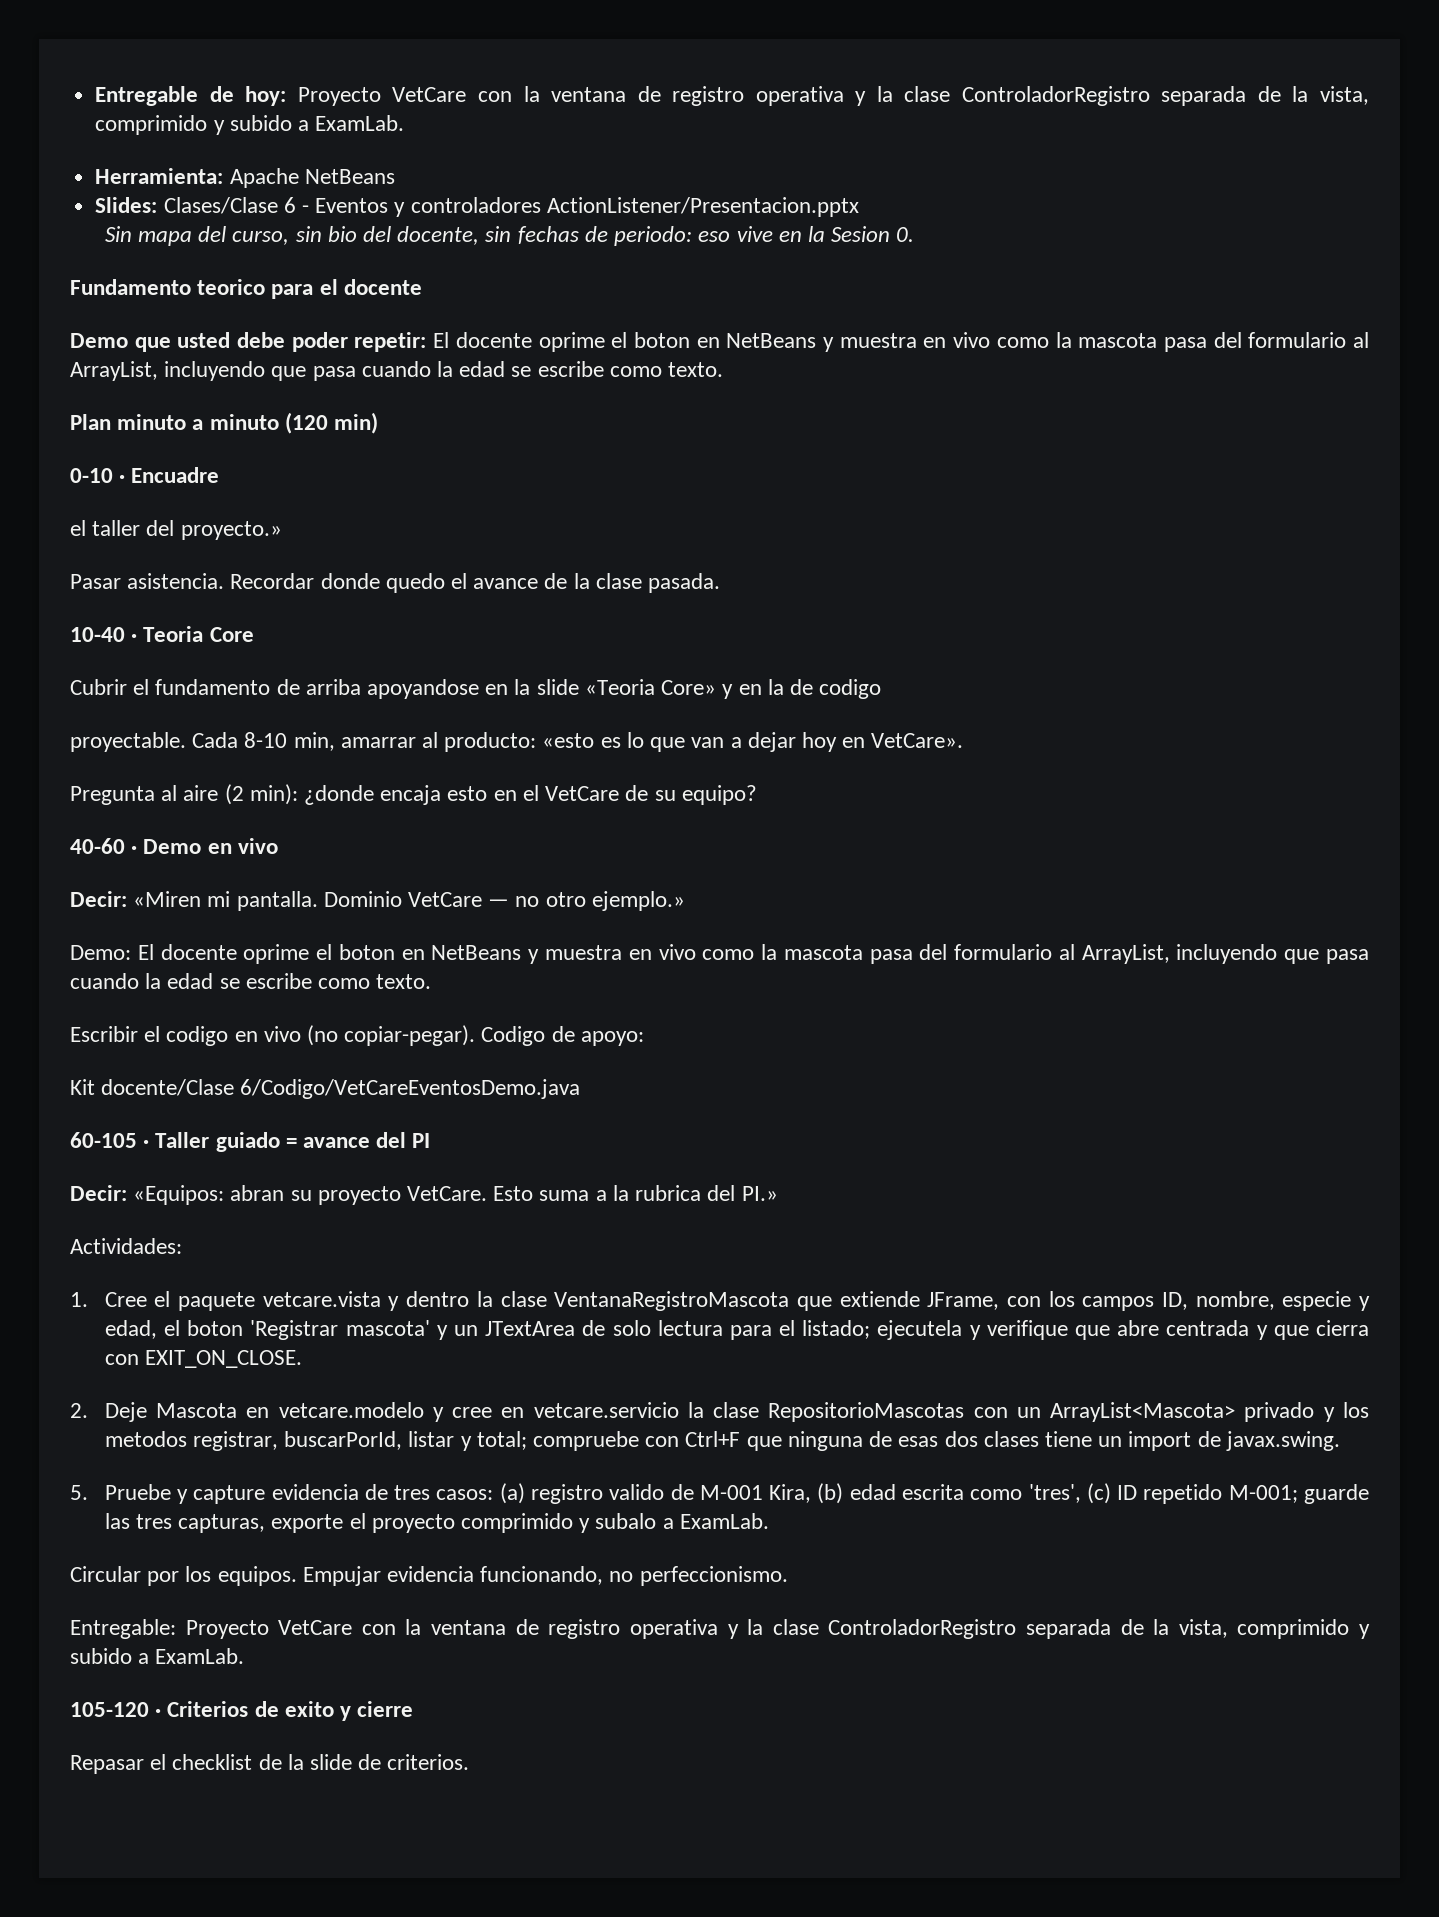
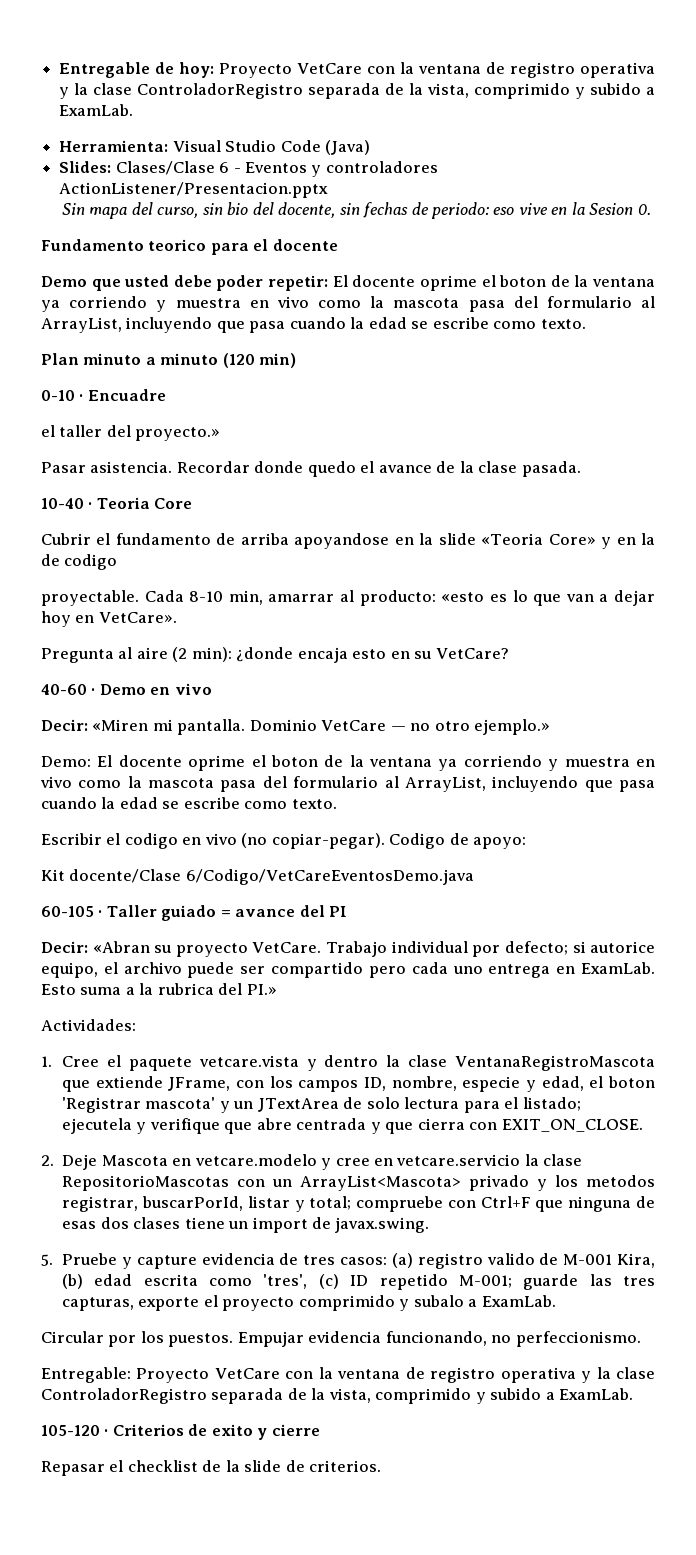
- Herramienta: Apache NetBeans
+ Herramienta: Visual Studio Code (Java)
- Demo que usted debe poder repetir: El docente oprime el boton en NetBeans y muestra en vivo como la mascota pasa del formulario al ArrayList, incluyendo que pasa cuando la edad se escribe como texto.
+ Demo que usted debe poder repetir: El docente oprime el boton de la ventana ya corriendo y muestra en vivo como la mascota pasa del formulario al ArrayList, incluyendo que pasa cuando la edad se escribe como texto.
- Pregunta al aire (2 min): ¿donde encaja esto en el VetCare de su equipo?
+ Pregunta al aire (2 min): ¿donde encaja esto en su VetCare?
- Demo: El docente oprime el boton en NetBeans y muestra en vivo como la mascota pasa del formulario al ArrayList, incluyendo que pasa cuando la edad se escribe como texto.
+ Demo: El docente oprime el boton de la ventana ya corriendo y muestra en vivo como la mascota pasa del formulario al ArrayList, incluyendo que pasa cuando la edad se escribe como texto.
- Decir: «Equipos: abran su proyecto VetCare.
+ Decir: «Abran su proyecto VetCare.
+ Trabajo individual por defecto; si autorice equipo, el archivo puede ser compartido pero cada uno entrega en ExamLab.
- Circular por los equipos.
+ Circular por los puestos.

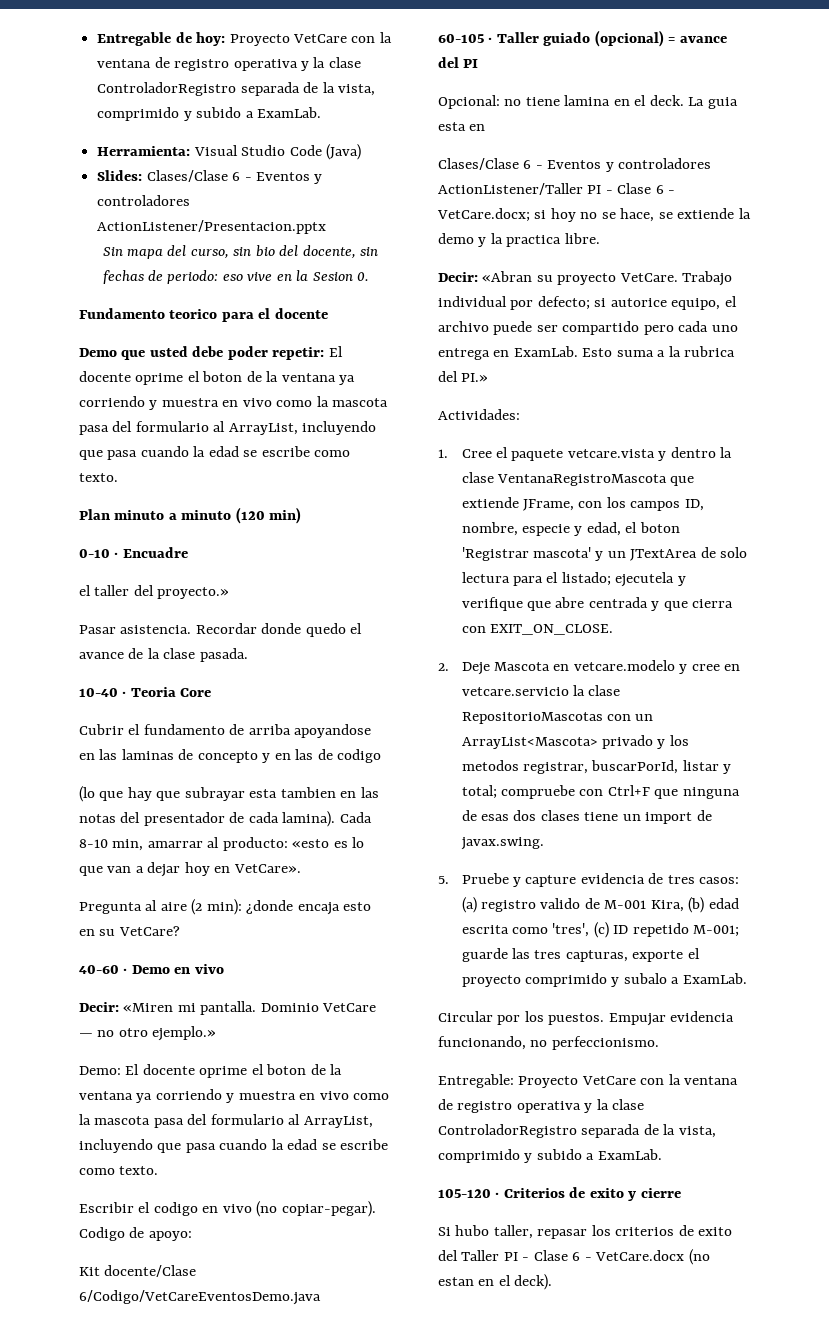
- Cubrir el fundamento de arriba apoyandose en la slide «Teoria Core» y en la de codigo
+ Cubrir el fundamento de arriba apoyandose en las laminas de concepto y en las de codigo
- proyectable.
+ (lo que hay que subrayar esta tambien en las notas del presentador de cada lamina).
- 60-105 · Taller guiado = avance del PI
+ 60-105 · Taller guiado (opcional) = avance del PI
+ Opcional: no tiene lamina en el deck. La guia esta en
+ Clases/Clase 6 - Eventos y controladores ActionListener/Taller PI - Clase 6 - VetCare.docx; si hoy no se hace, se extiende la demo y la practica libre.
- Repasar el checklist de la slide de criterios.
+ Si hubo taller, repasar los criterios de exito del Taller PI - Clase 6 - VetCare.docx (no estan en el deck).

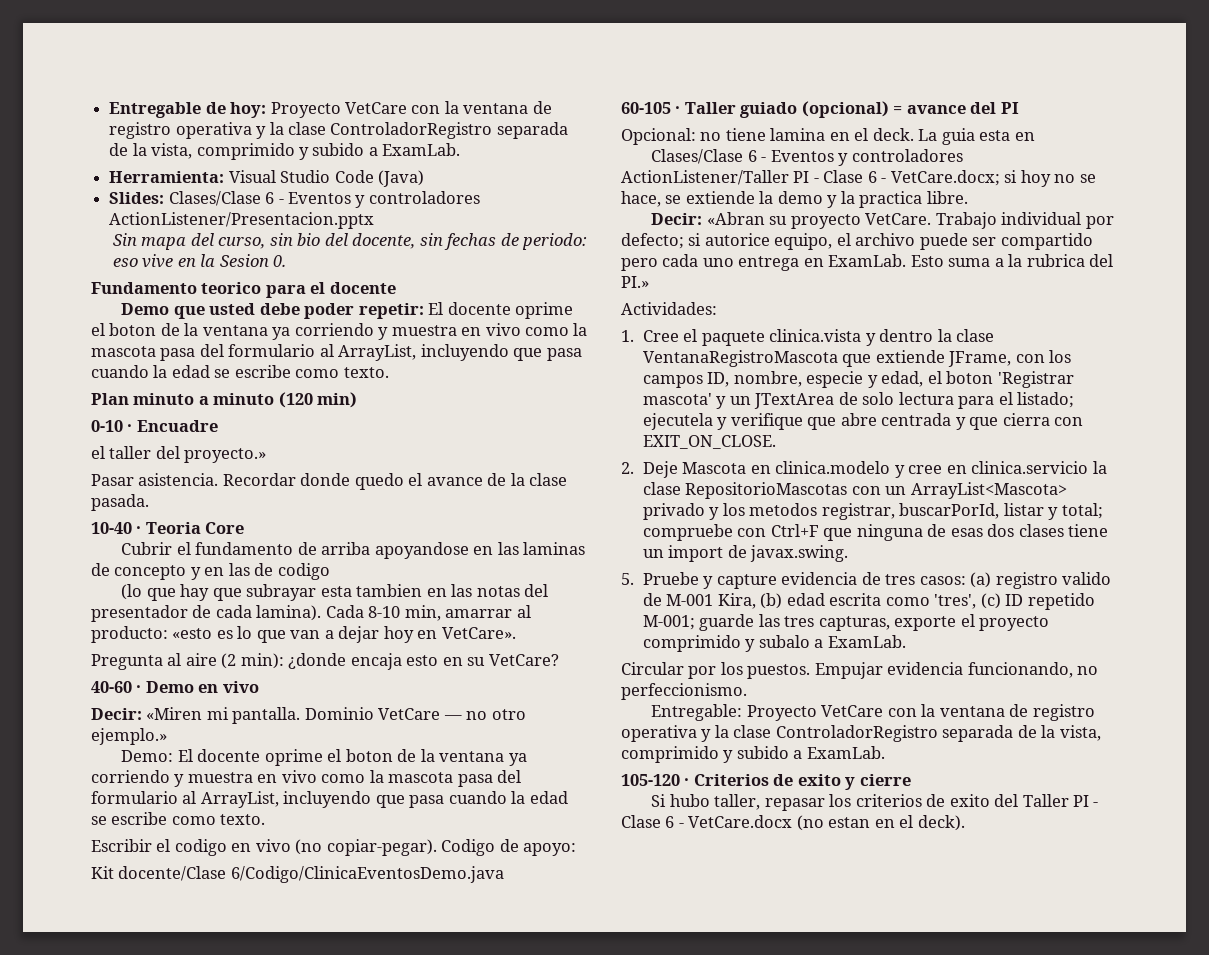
- Kit docente/Clase 6/Codigo/VetCareEventosDemo.java
+ Kit docente/Clase 6/Codigo/ClinicaEventosDemo.java
- 1. Cree el paquete vetcare.vista y dentro la clase VentanaRegistroMascota que extiende JFrame, con los campos ID, nombre, especie y edad, el boton 'Registrar mascota' y un JTextArea de solo lectura para el listado; ejecutela y verifique que abre centrada y que cierra con EXIT_ON_CLOSE.
+ 1. Cree el paquete clinica.vista y dentro la clase VentanaRegistroMascota que extiende JFrame, con los campos ID, nombre, especie y edad, el boton 'Registrar mascota' y un JTextArea de solo lectura para el listado; ejecutela y verifique que abre centrada y que cierra con EXIT_ON_CLOSE.
- 2. Deje Mascota en vetcare.modelo y cree en vetcare.servicio la clase RepositorioMascotas con un ArrayList<Mascota> privado y los metodos registrar, buscarPorId, listar y total; compruebe con Ctrl+F que ninguna de esas dos clases tiene un import de javax.swing.
+ 2. Deje Mascota en clinica.modelo y cree en clinica.servicio la clase RepositorioMascotas con un ArrayList<Mascota> privado y los metodos registrar, buscarPorId, listar y total; compruebe con Ctrl+F que ninguna de esas dos clases tiene un import de javax.swing.

